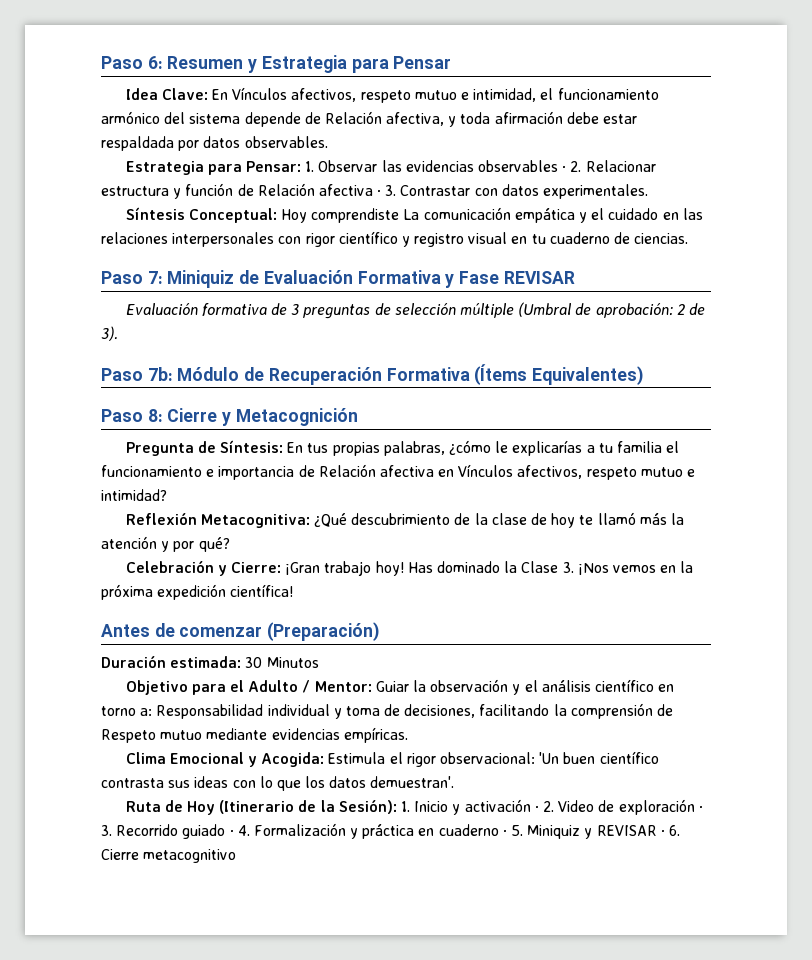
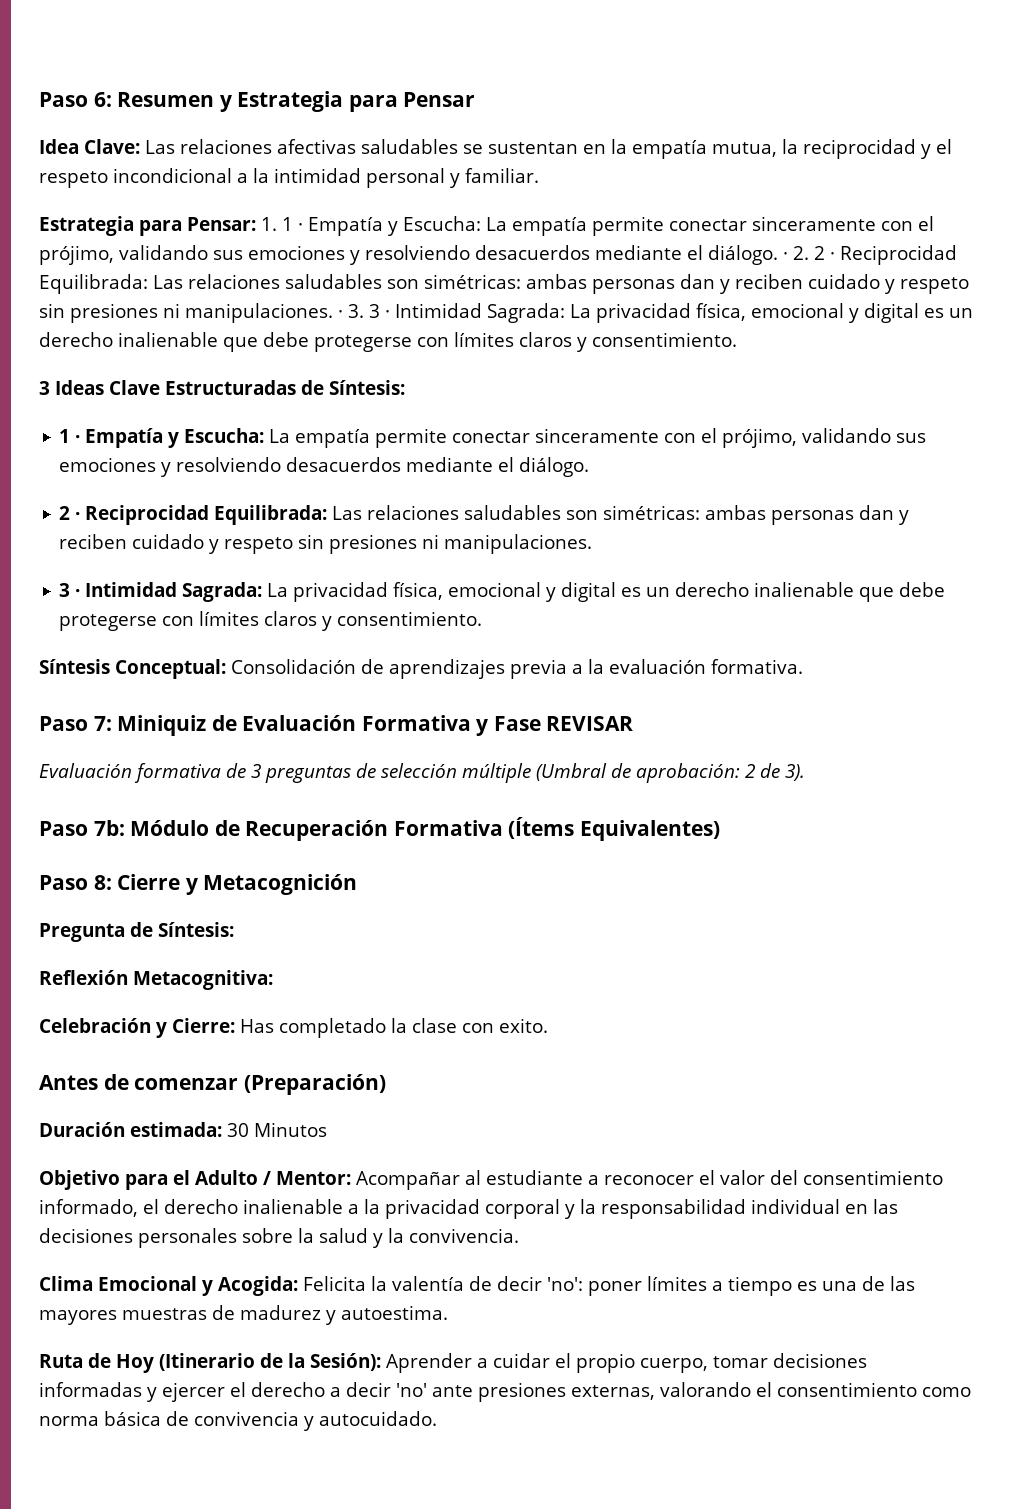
- Idea Clave: En Vínculos afectivos, respeto mutuo e intimidad, el funcionamiento armónico del sistema depende de Relación afectiva, y toda afirmación debe estar respaldada por datos observables.
- Estrategia para Pensar: 1. Observar las evidencias observables · 2. Relacionar estructura y función de Relación afectiva · 3. Contrastar con datos experimentales.
- Síntesis Conceptual: Hoy comprendiste La comunicación empática y el cuidado en las relaciones interpersonales con rigor científico y registro visual en tu cuaderno de ciencias.
+ Idea Clave: Las relaciones afectivas saludables se sustentan en la empatía mutua, la reciprocidad y el respeto incondicional a la intimidad personal y familiar.
+ Estrategia para Pensar: 1. 1 · Empatía y Escucha: La empatía permite conectar sinceramente con el prójimo, validando sus emociones y resolviendo desacuerdos mediante el diálogo. · 2. 2 · Reciprocidad Equilibrada: Las relaciones saludables son simétricas: ambas personas dan y reciben cuidado y respeto sin presiones ni manipulaciones. · 3. 3 · Intimidad Sagrada: La privacidad física, emocional y digital es un derecho inalienable que debe protegerse con límites claros y consentimiento.
+ 3 Ideas Clave Estructuradas de Síntesis:
+ 1 · Empatía y Escucha: La empatía permite conectar sinceramente con el prójimo, validando sus emociones y resolviendo desacuerdos mediante el diálogo.
+ 2 · Reciprocidad Equilibrada: Las relaciones saludables son simétricas: ambas personas dan y reciben cuidado y respeto sin presiones ni manipulaciones.
+ 3 · Intimidad Sagrada: La privacidad física, emocional y digital es un derecho inalienable que debe protegerse con límites claros y consentimiento.
+ Síntesis Conceptual: Consolidación de aprendizajes previa a la evaluación formativa.
- Pregunta de Síntesis: En tus propias palabras, ¿cómo le explicarías a tu familia el funcionamiento e importancia de Relación afectiva en Vínculos afectivos, respeto mutuo e intimidad?
- Reflexión Metacognitiva: ¿Qué descubrimiento de la clase de hoy te llamó más la atención y por qué?
- Celebración y Cierre: ¡Gran trabajo hoy! Has dominado la Clase 3. ¡Nos vemos en la próxima expedición científica!
+ Pregunta de Síntesis:
+ Reflexión Metacognitiva:
+ Celebración y Cierre: Has completado la clase con exito.
- Objetivo para el Adulto / Mentor: Guiar la observación y el análisis científico en torno a: Responsabilidad individual y toma de decisiones, facilitando la comprensión de Respeto mutuo mediante evidencias empíricas.
- Clima Emocional y Acogida: Estimula el rigor observacional: 'Un buen científico contrasta sus ideas con lo que los datos demuestran'.
+ Objetivo para el Adulto / Mentor: Acompañar al estudiante a reconocer el valor del consentimiento informado, el derecho inalienable a la privacidad corporal y la responsabilidad individual en las decisiones personales sobre la salud y la convivencia.
+ Clima Emocional y Acogida: Felicita la valentía de decir 'no': poner límites a tiempo es una de las mayores muestras de madurez y autoestima.
- Ruta de Hoy (Itinerario de la Sesión): 1. Inicio y activación · 2. Video de exploración · 3. Recorrido guiado · 4. Formalización y práctica en cuaderno · 5. Miniquiz y REVISAR · 6. Cierre metacognitivo
+ Ruta de Hoy (Itinerario de la Sesión): Aprender a cuidar el propio cuerpo, tomar decisiones informadas y ejercer el derecho a decir 'no' ante presiones externas, valorando el consentimiento como norma básica de convivencia y autocuidado.

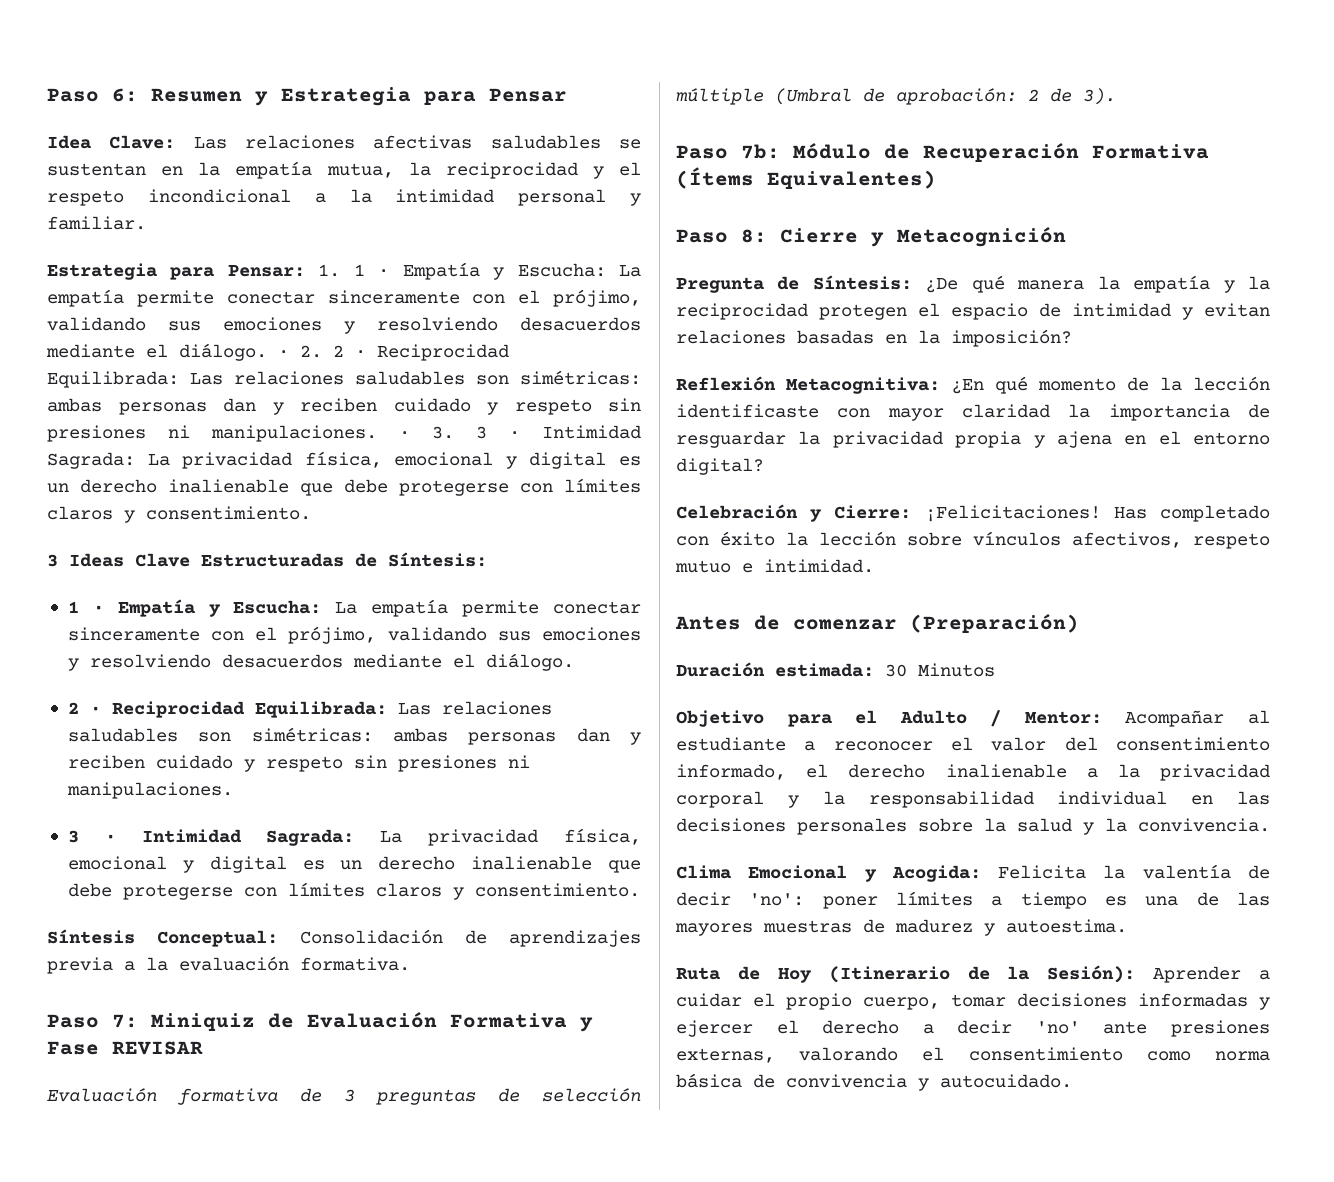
- Pregunta de Síntesis:
- Reflexión Metacognitiva:
+ Pregunta de Síntesis: ¿De qué manera la empatía y la reciprocidad protegen el espacio de intimidad y evitan relaciones basadas en la imposición?
+ Reflexión Metacognitiva: ¿En qué momento de la lección identificaste con mayor claridad la importancia de resguardar la privacidad propia y ajena en el entorno digital?
- Celebración y Cierre: Has completado la clase con exito.
+ Celebración y Cierre: ¡Felicitaciones! Has completado con éxito la lección sobre vínculos afectivos, respeto mutuo e intimidad.

